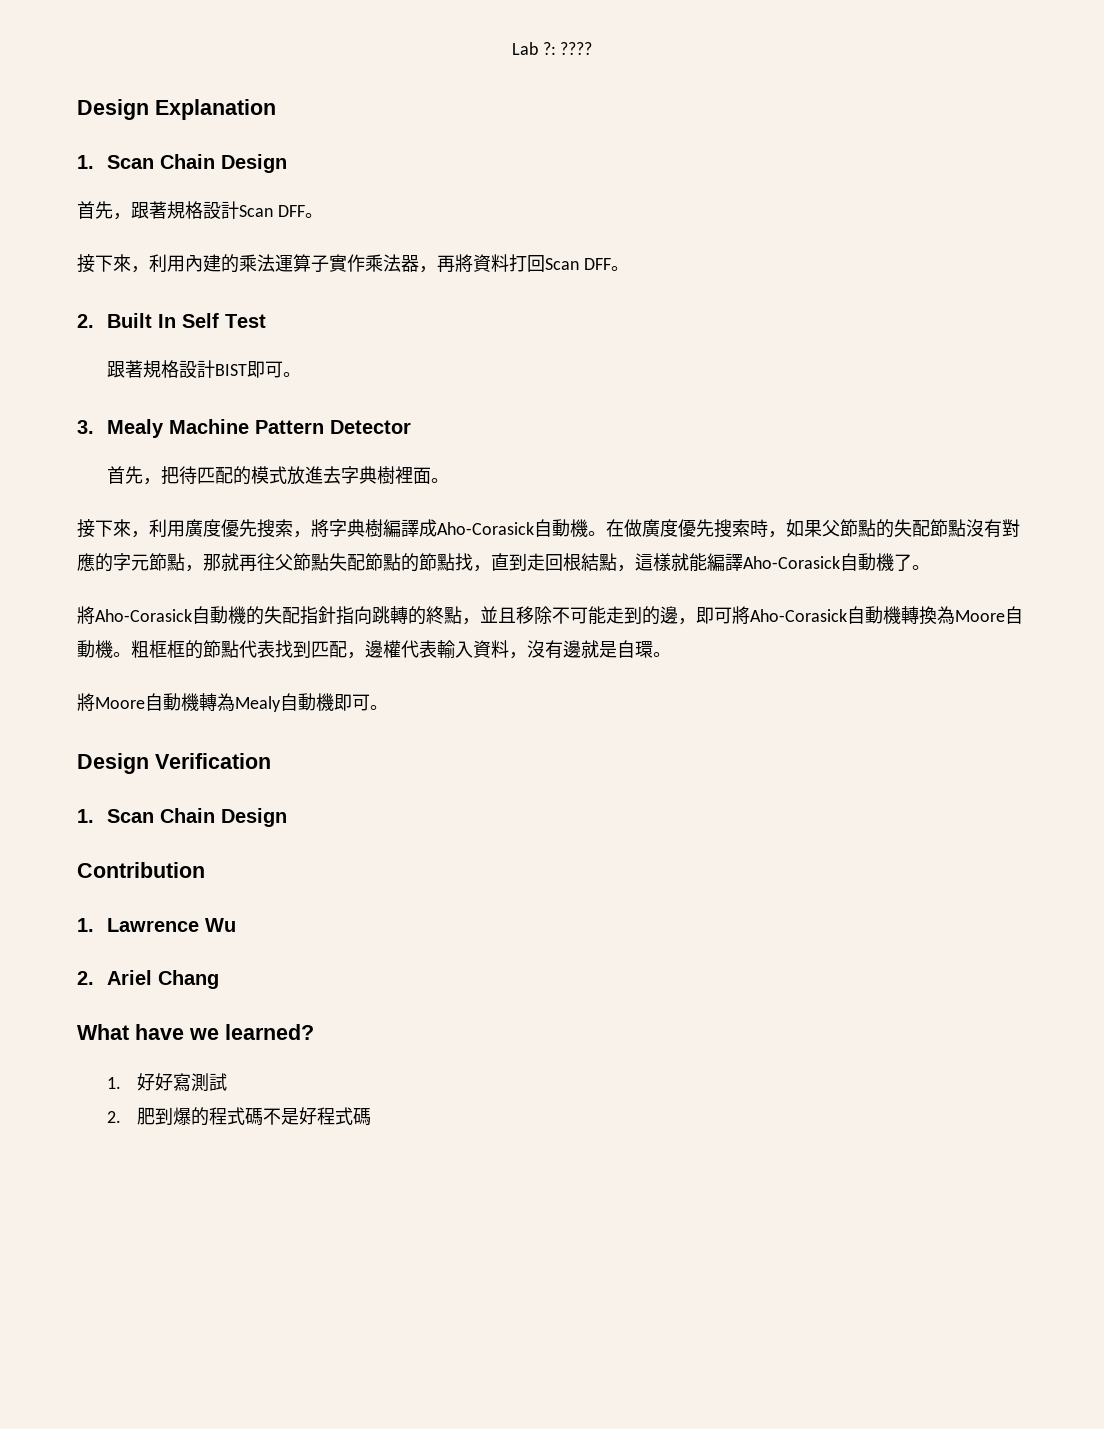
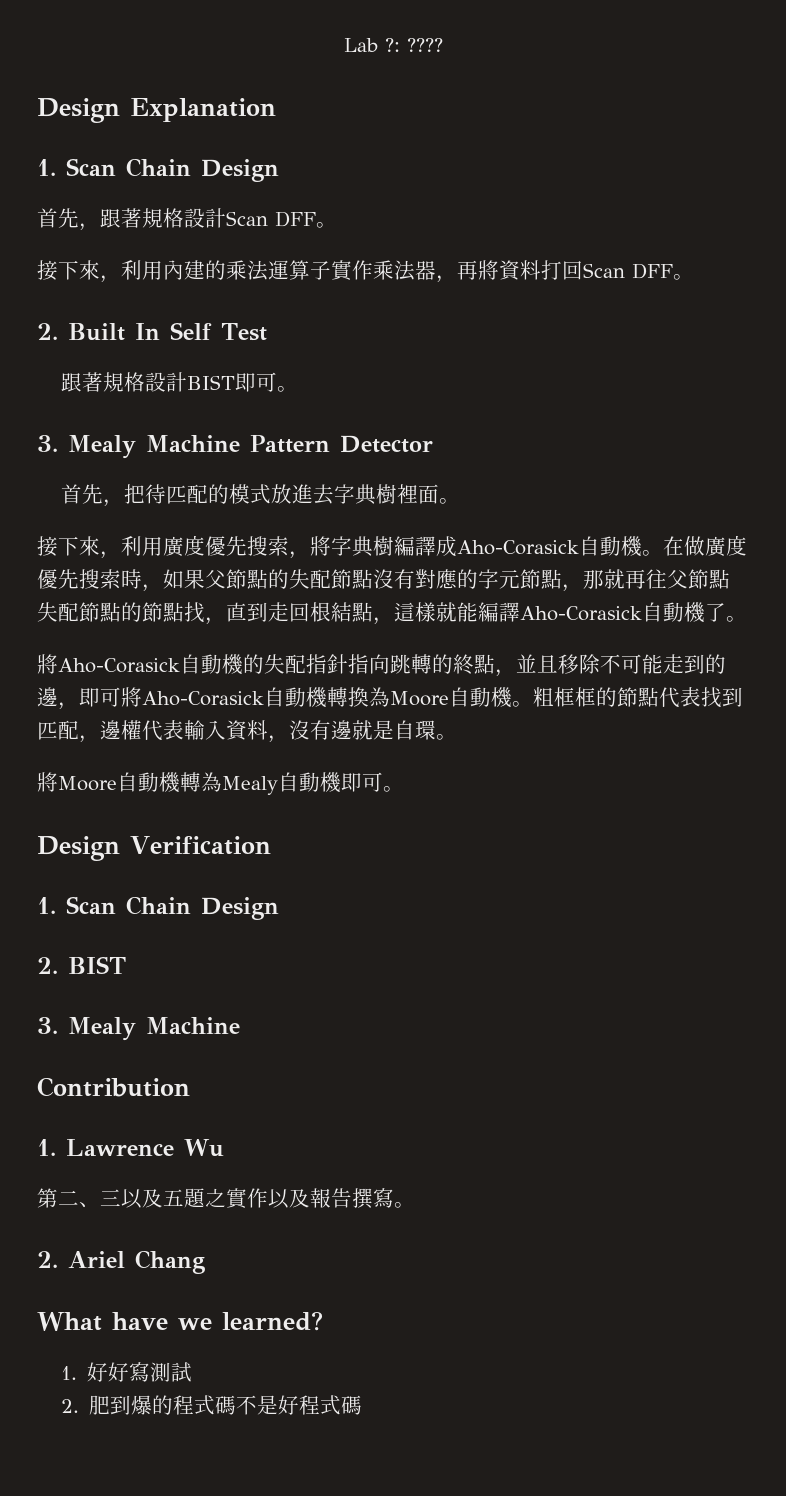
+ 2. BIST
+ 3. Mealy Machine
+ 第二、三以及五題之實作以及報告撰寫。

